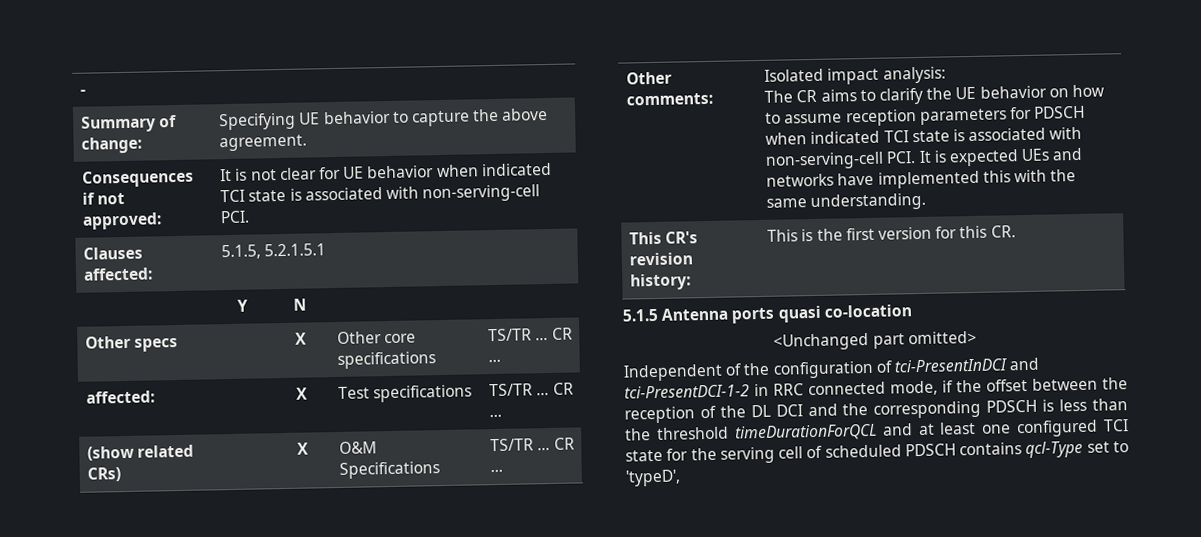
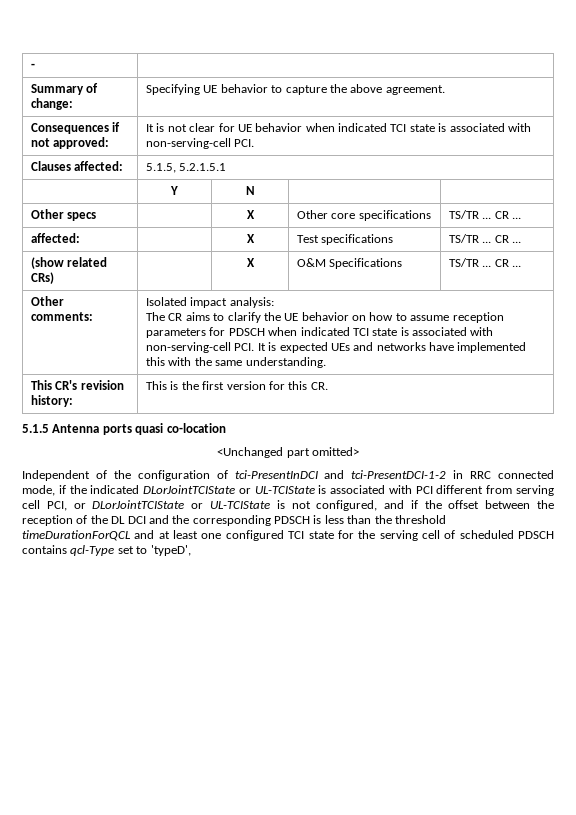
- Independent of the configuration of tci-PresentInDCI and tci-PresentDCI-1-2 in RRC connected mode, if the offset between the reception of the DL DCI and the corresponding PDSCH is less than the threshold timeDurationForQCL and at least one configured TCI state for the serving cell of scheduled PDSCH contains qcl-Type set to 'typeD',
+ Independent of the configuration of tci-PresentInDCI and tci-PresentDCI-1-2 in RRC connected mode, if the indicated DLorJointTCIState or UL-TCIState is associated with PCI different from serving cell PCI, or DLorJointTCIState or UL-TCIState is not configured, and if the offset between the reception of the DL DCI and the corresponding PDSCH is less than the threshold timeDurationForQCL and at least one configured TCI state for the serving cell of scheduled PDSCH contains qcl-Type set to 'typeD',

